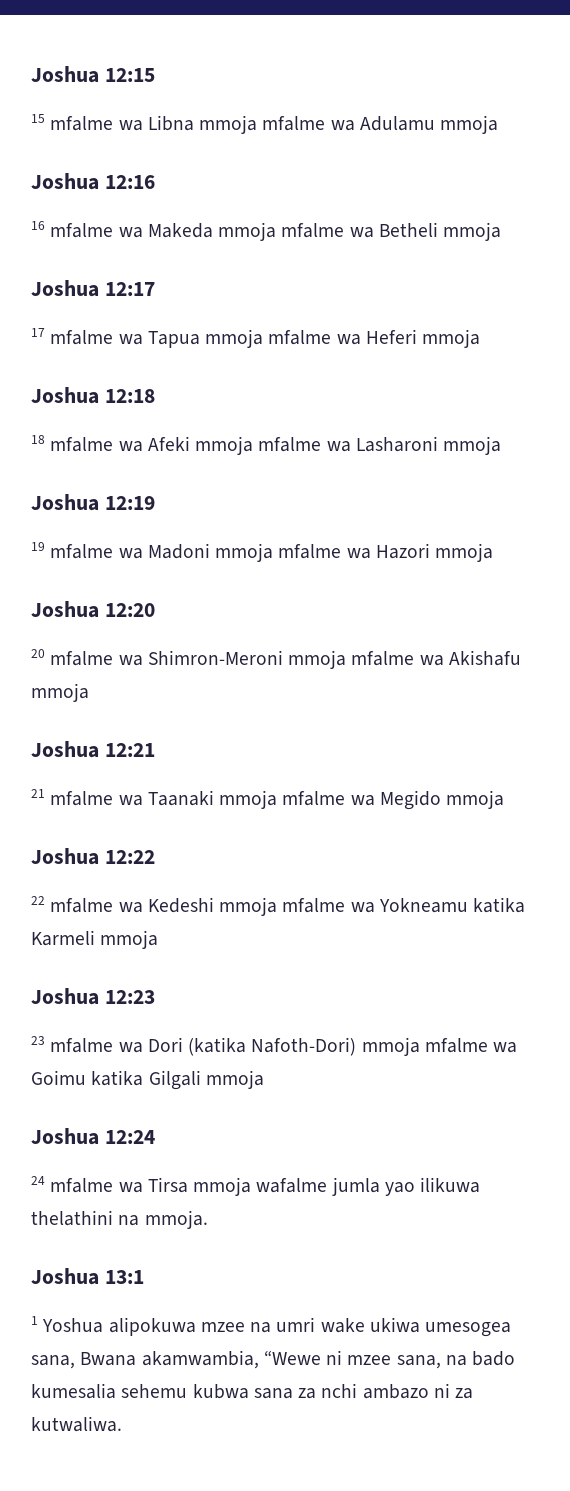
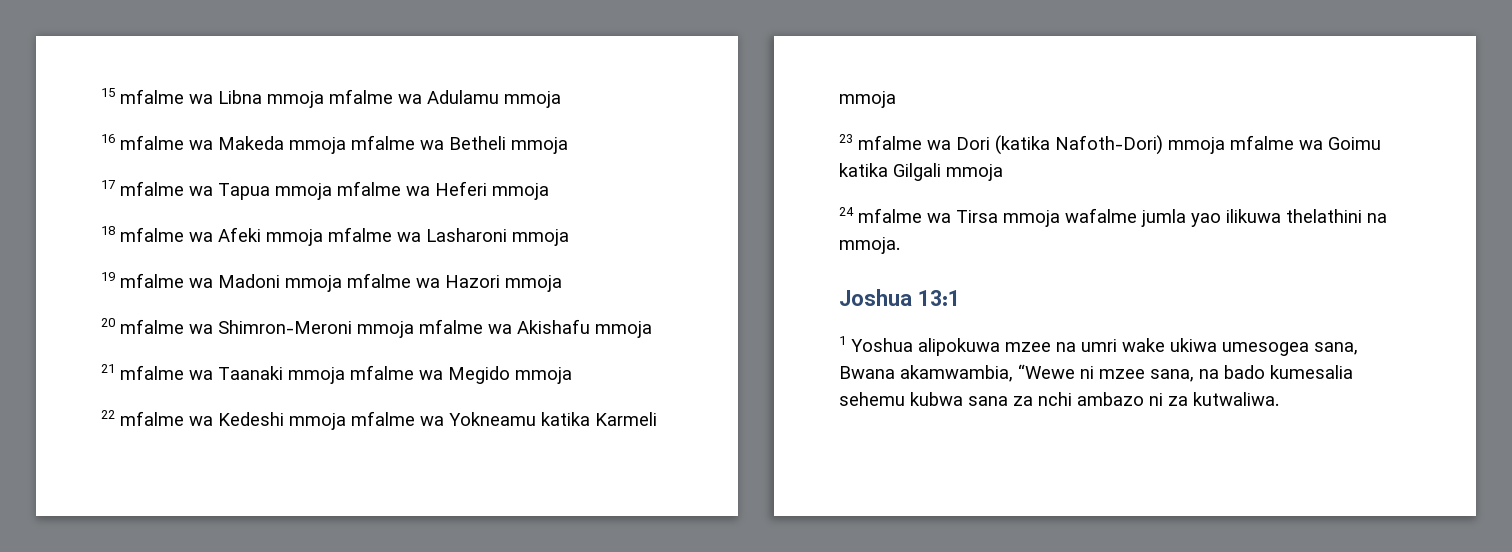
- Joshua 12:15
- Joshua 12:16
- Joshua 12:17
- Joshua 12:18
- Joshua 12:19
- Joshua 12:20
- Joshua 12:21
- Joshua 12:22
- Joshua 12:23
- Joshua 12:24

